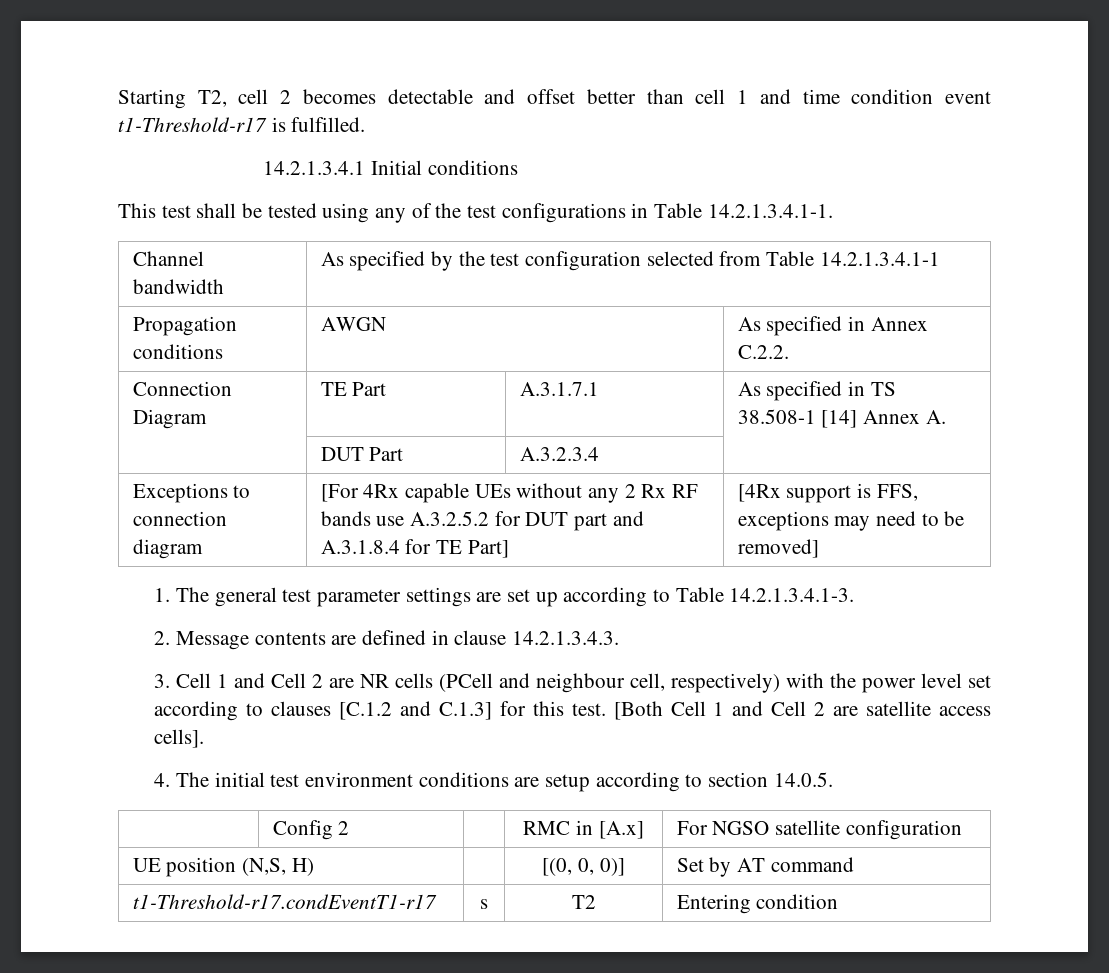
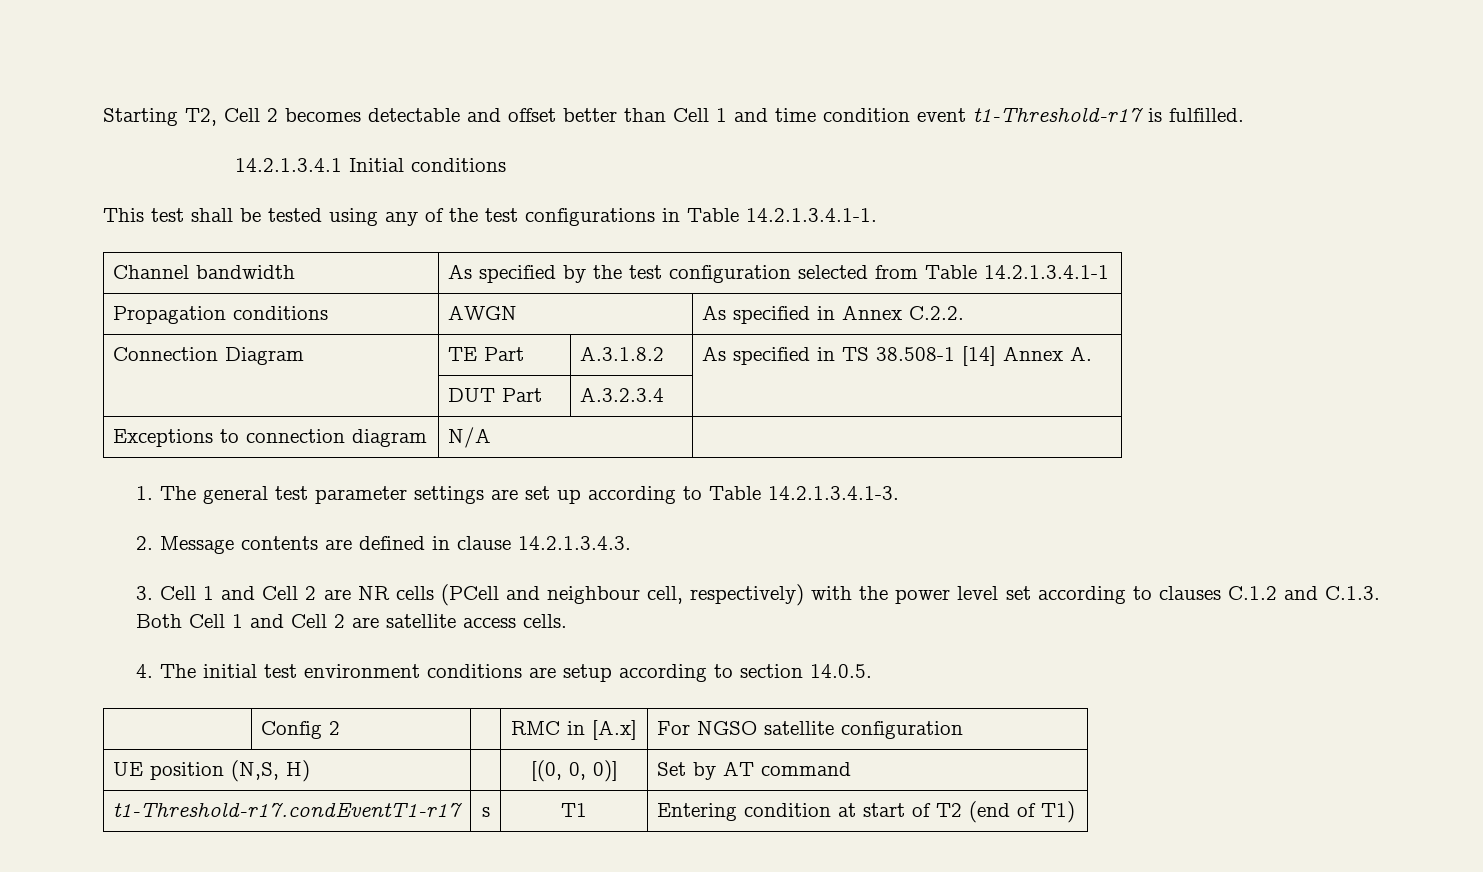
- Starting T2, cell 2 becomes detectable and offset better than cell 1 and time condition event t1-Threshold-r17 is fulfilled.
+ Starting T2, Cell 2 becomes detectable and offset better than Cell 1 and time condition event t1-Threshold-r17 is fulfilled.
- Connection Diagram | TE Part | A.3.1.7.1 | As specified in TS 38.508-1 [14] Annex A.
+ Connection Diagram | TE Part | A.3.1.8.2 | As specified in TS 38.508-1 [14] Annex A.
- Exceptions to connection diagram | [For 4Rx capable UEs without any 2 Rx RF bands use A.3.2.5.2 for DUT part and A.3.1.8.4 for TE Part] | [4Rx support is FFS, exceptions may need to be removed]
+ Exceptions to connection diagram | N/A |
- 3. Cell 1 and Cell 2 are NR cells (PCell and neighbour cell, respectively) with the power level set according to clauses [C.1.2 and C.1.3] for this test. [Both Cell 1 and Cell 2 are satellite access cells].
+ 3. Cell 1 and Cell 2 are NR cells (PCell and neighbour cell, respectively) with the power level set according to clauses C.1.2 and C.1.3. Both Cell 1 and Cell 2 are satellite access cells.
- t1-Threshold-r17.condEventT1-r17 | s | T2 | Entering condition
+ t1-Threshold-r17.condEventT1-r17 | s | T1 | Entering condition at start of T2 (end of T1)

